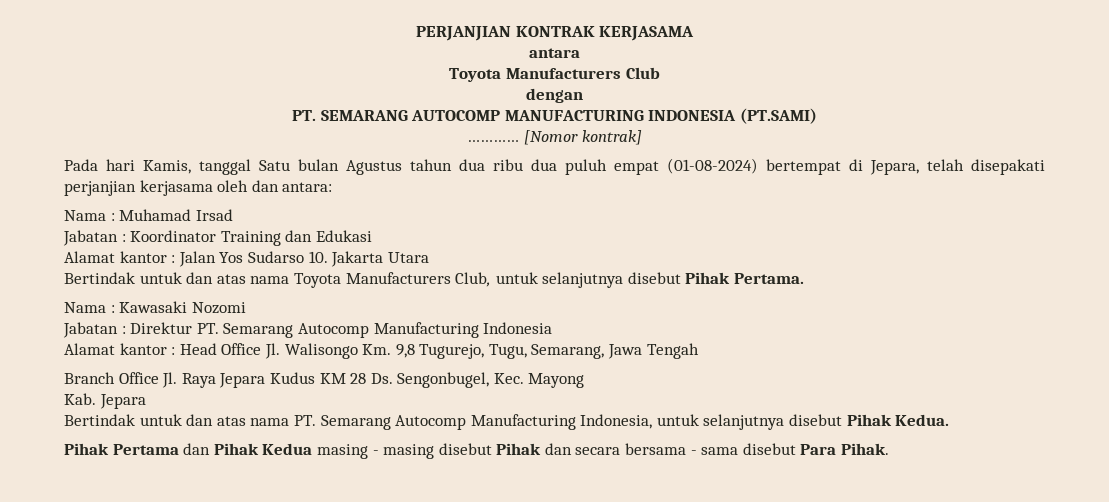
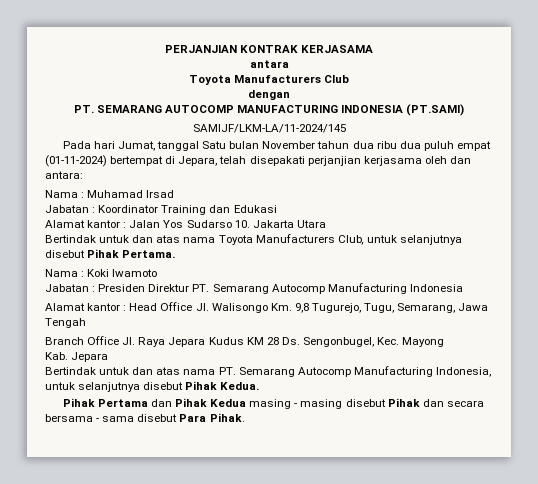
- ………… [Nomor kontrak]
+ SAMIJF/LKM-LA/11-2024/145
- Pada hari Kamis, tanggal Satu bulan Agustus tahun dua ribu dua puluh empat (01-08-2024) bertempat di Jepara, telah disepakati perjanjian kerjasama oleh dan antara:
+ Pada hari Jumat, tanggal Satu bulan November tahun dua ribu dua puluh empat (01-11-2024) bertempat di Jepara, telah disepakati perjanjian kerjasama oleh dan antara:
- Nama : Kawasaki Nozomi
- Jabatan : Direktur PT. Semarang Autocomp Manufacturing Indonesia
+ Nama : Koki Iwamoto
+ Jabatan : Presiden Direktur PT. Semarang Autocomp Manufacturing Indonesia

